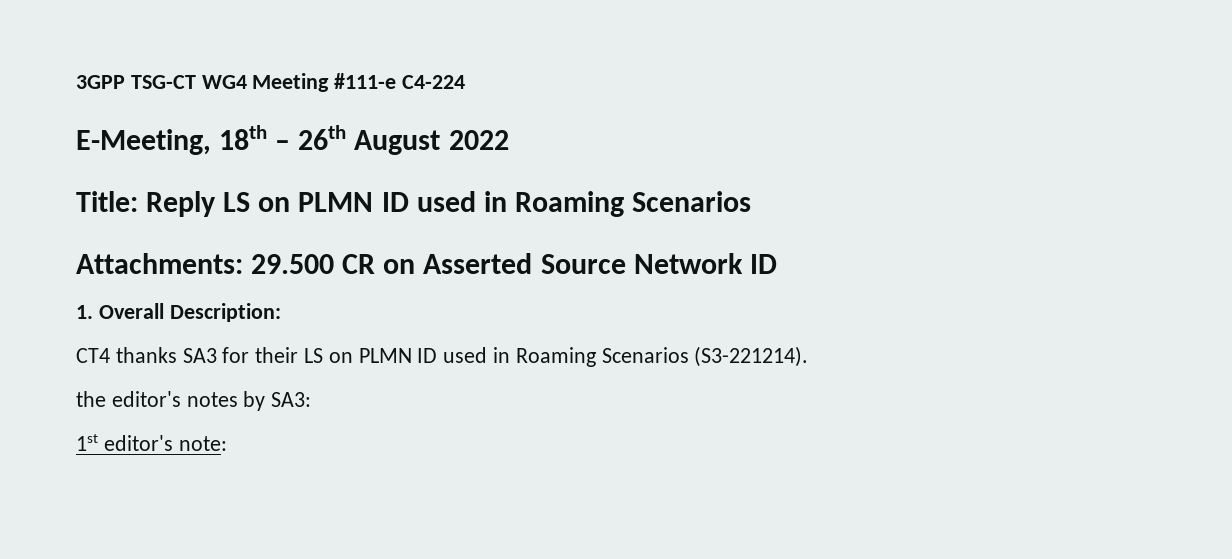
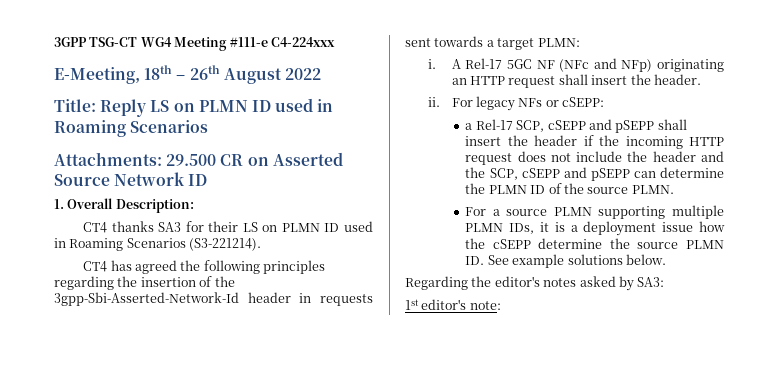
- 3GPP TSG-CT WG4 Meeting #111-e C4-224
+ 3GPP TSG-CT WG4 Meeting #111-e C4-224xxx
- the editor's notes by SA3:
+ CT4 has agreed the following principles regarding the insertion of the 3gpp-Sbi-Asserted-Network-Id header in requests sent towards a target PLMN:
+ i. A Rel-17 5GC NF (NFc and NFp) originating an HTTP request shall insert the header.
+ ii. For legacy NFs or cSEPP:
+ a Rel-17 SCP, cSEPP and pSEPP shall insert the header if the incoming HTTP request does not include the header and the SCP, cSEPP and pSEPP can determine the PLMN ID of the source PLMN.
+ For a source PLMN supporting multiple PLMN IDs, it is a deployment issue how the cSEPP determine the source PLMN ID. See example solutions below.
+ Regarding the editor's notes asked by SA3:

